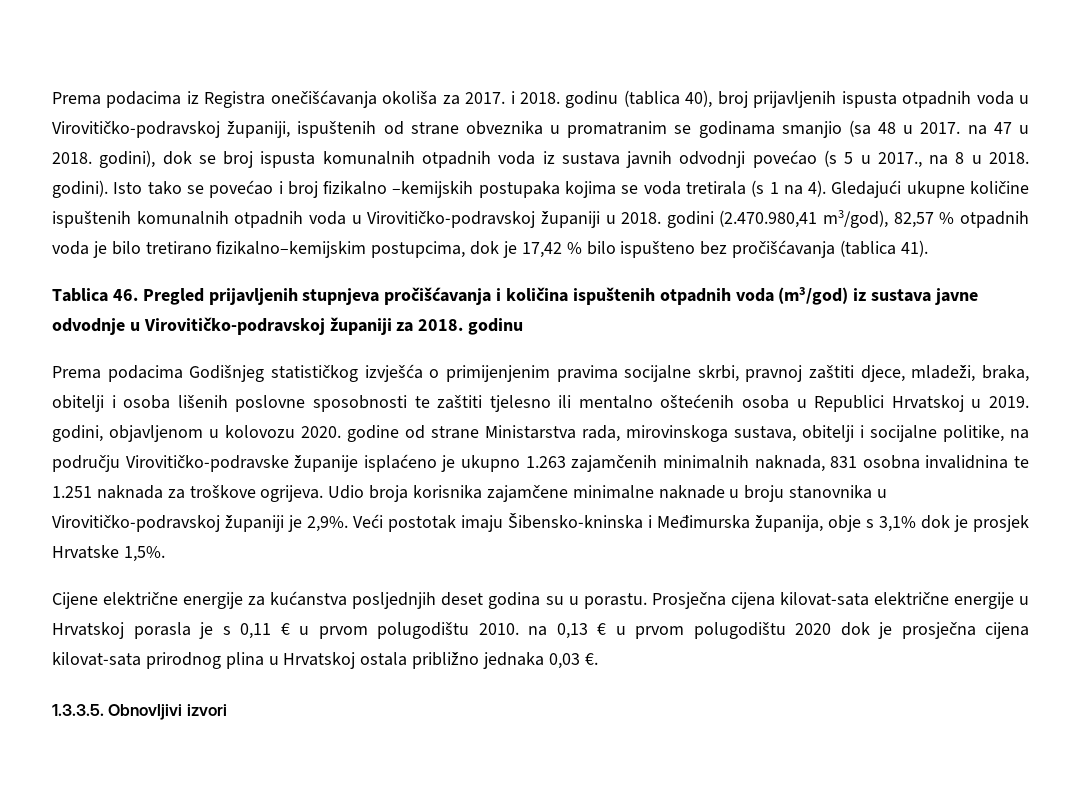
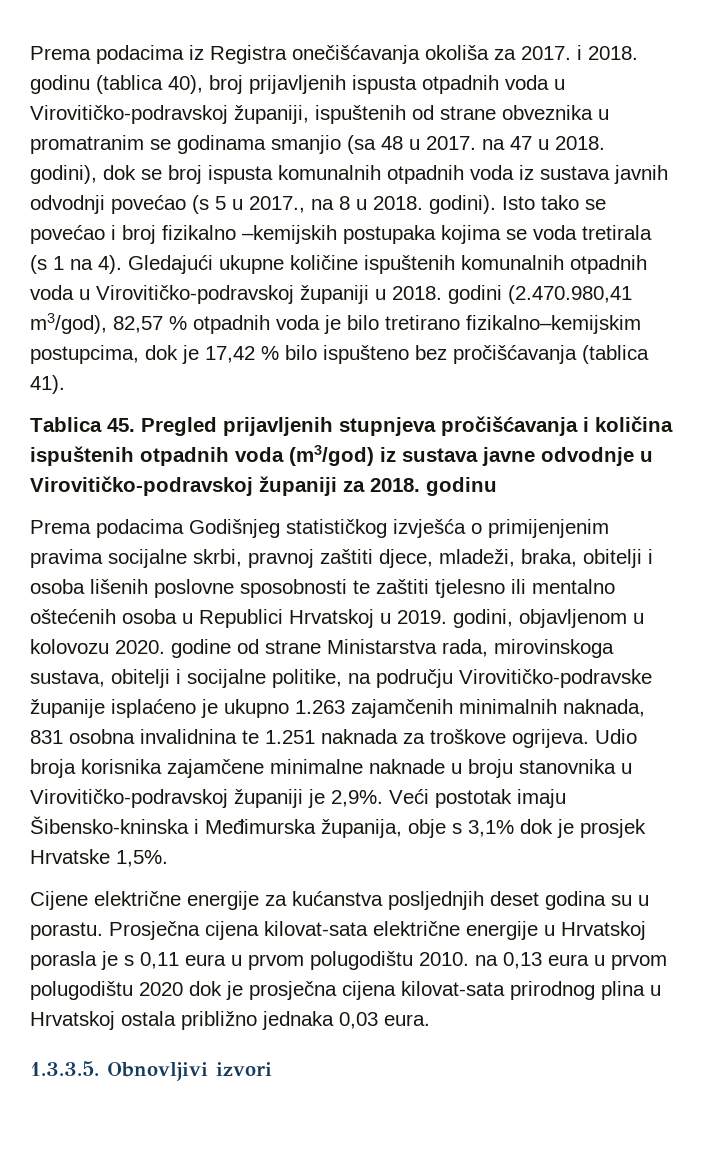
- Tablica 46. Pregled prijavljenih stupnjeva pročišćavanja i količina ispuštenih otpadnih voda (m3/god) iz sustava javne odvodnje u Virovitičko-podravskoj županiji za 2018. godinu
+ Tablica 45. Pregled prijavljenih stupnjeva pročišćavanja i količina ispuštenih otpadnih voda (m3/god) iz sustava javne odvodnje u Virovitičko-podravskoj županiji za 2018. godinu
- Prosječna cijena kilovat-sata električne energije u Hrvatskoj porasla je s 0,11 € u prvom polugodištu 2010. na 0,13 € u prvom polugodištu 2020 dok je prosječna cijena kilovat-sata prirodnog plina u Hrvatskoj ostala približno jednaka 0,03 €.
+ Prosječna cijena kilovat-sata električne energije u Hrvatskoj porasla je s 0,11 eura u prvom polugodištu 2010. na 0,13 eura u prvom polugodištu 2020 dok je prosječna cijena kilovat-sata prirodnog plina u Hrvatskoj ostala približno jednaka 0,03 eura.

